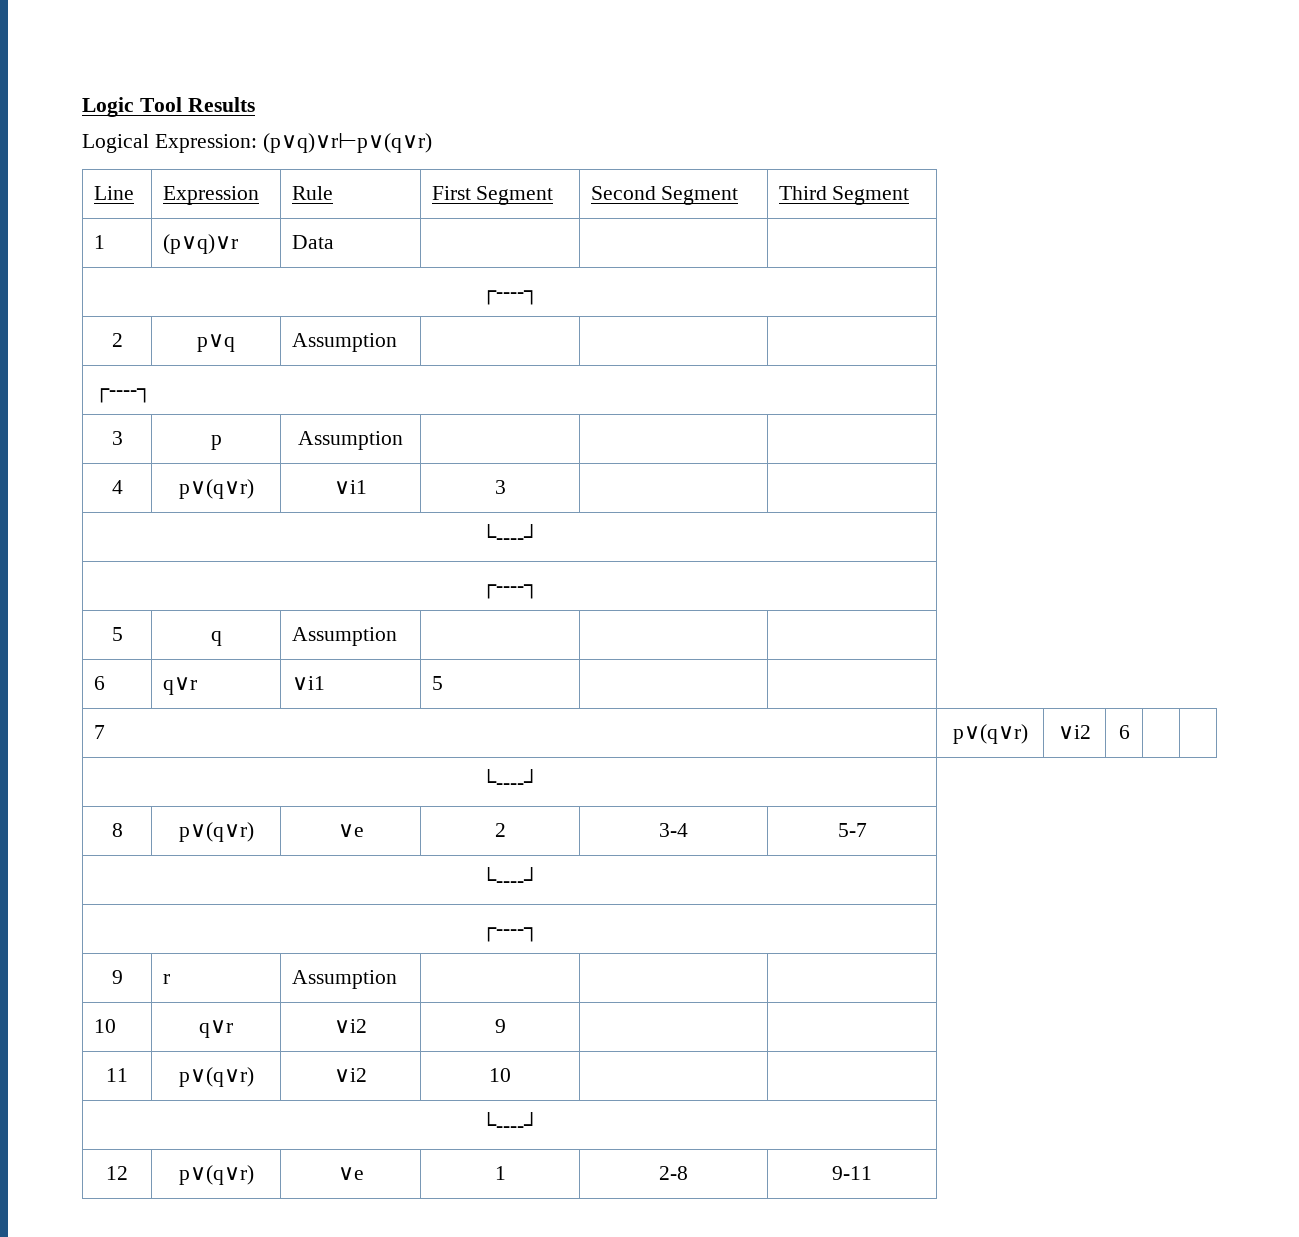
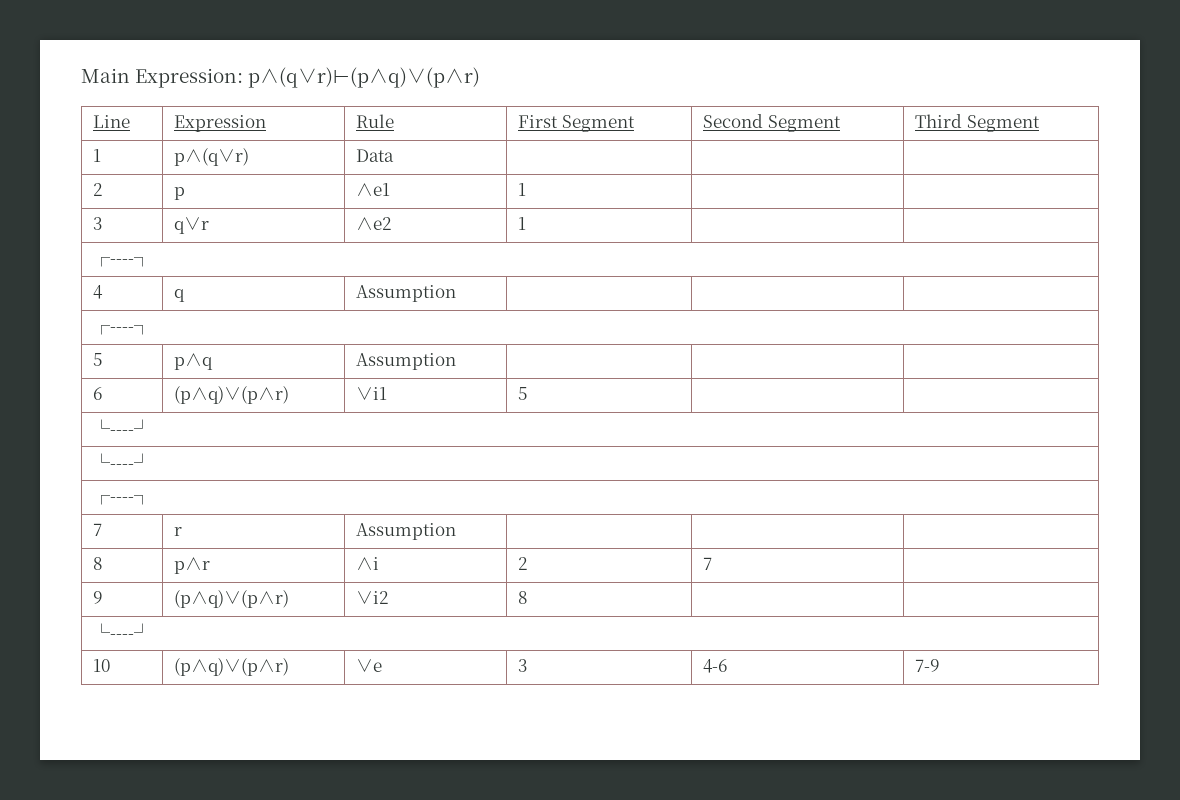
- Logic Tool Results
- Logical Expression: (p∨q)∨r⊢p∨(q∨r)
+ Main Expression: p∧(q∨r)⊢(p∧q)∨(p∧r)
- 1 | (p∨q)∨r | Data | | |
+ 1 | p∧(q∨r) | Data | | |
+ 2 | p | ∧e1 | 1 | |
+ 3 | q∨r | ∧e2 | 1 | |
  ┌----┐
- 2 | p∨q | Assumption | | |
+ 4 | q | Assumption | | |
- 3 | p | Assumption | | |
- 4 | p∨(q∨r) | ∨i1 | 3 | |
- └----┘
- ┌----┐
- 5 | q | Assumption | | |
+ 5 | p∧q | Assumption | | |
- 6 | q∨r | ∨i1 | 5 | |
- 7 | p∨(q∨r) | ∨i2 | 6 | |
+ 6 | (p∧q)∨(p∧r) | ∨i1 | 5 | |
  └----┘
- 8 | p∨(q∨r) | ∨e | 2 | 3-4 | 5-7
  └----┘
  ┌----┐
- 9 | r | Assumption | | |
+ 7 | r | Assumption | | |
- 10 | q∨r | ∨i2 | 9 | |
- 11 | p∨(q∨r) | ∨i2 | 10 | |
+ 8 | p∧r | ∧i | 2 | 7 |
+ 9 | (p∧q)∨(p∧r) | ∨i2 | 8 | |
  └----┘
- 12 | p∨(q∨r) | ∨e | 1 | 2-8 | 9-11
+ 10 | (p∧q)∨(p∧r) | ∨e | 3 | 4-6 | 7-9

